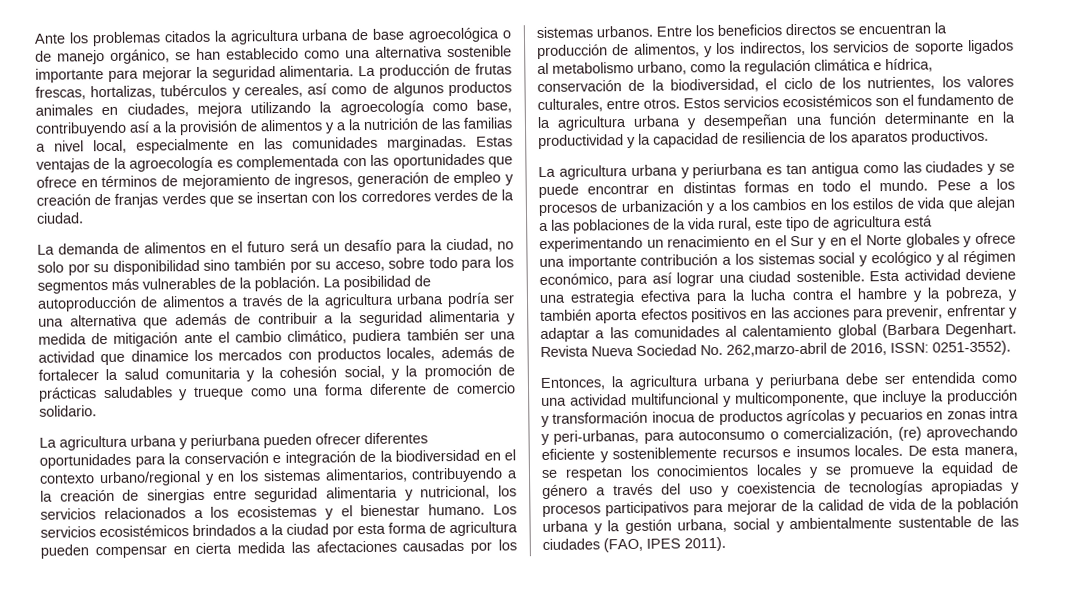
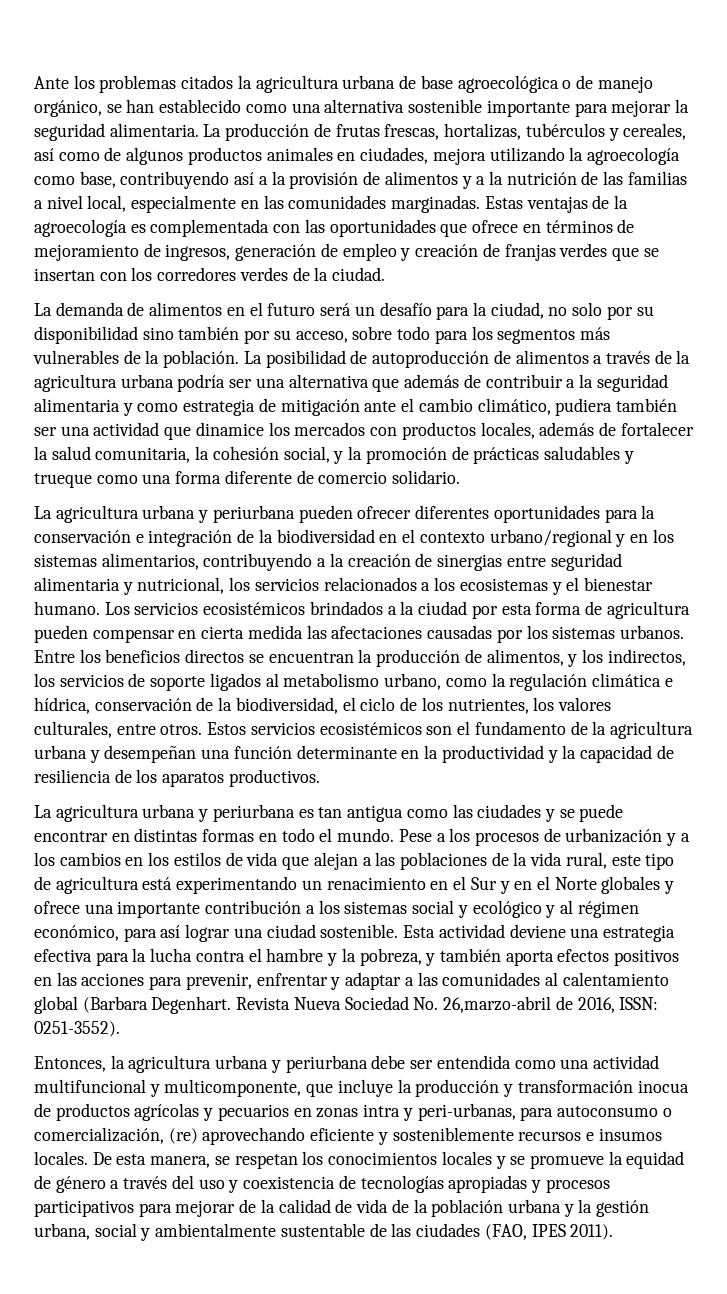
- La posibilidad de autoproducción de alimentos a través de la agricultura urbana podría ser una alternativa que además de contribuir a la seguridad alimentaria y medida de mitigación ante el cambio climático, pudiera también ser una actividad que dinamice los mercados con productos locales, además de fortalecer la salud comunitaria y la cohesión social, y la promoción de prácticas saludables y trueque como una forma diferente de comercio solidario.
+ La posibilidad de autoproducción de alimentos a través de la agricultura urbana podría ser una alternativa que además de contribuir a la seguridad alimentaria y como estrategia de mitigación ante el cambio climático, pudiera también ser una actividad que dinamice los mercados con productos locales, además de fortalecer la salud comunitaria, la cohesión social, y la promoción de prácticas saludables y trueque como una forma diferente de comercio solidario.
- Revista Nueva Sociedad No. 262,marzo-abril de 2016, ISSN: 0251-3552).
+ Revista Nueva Sociedad No. 26,marzo-abril de 2016, ISSN: 0251-3552).

